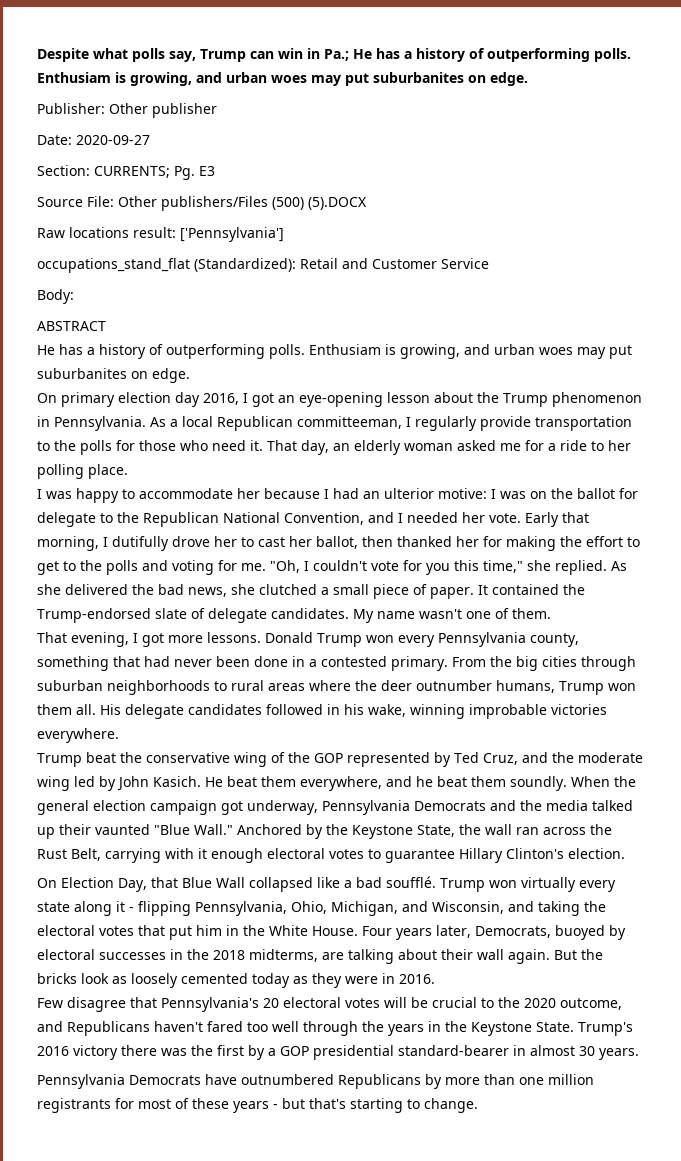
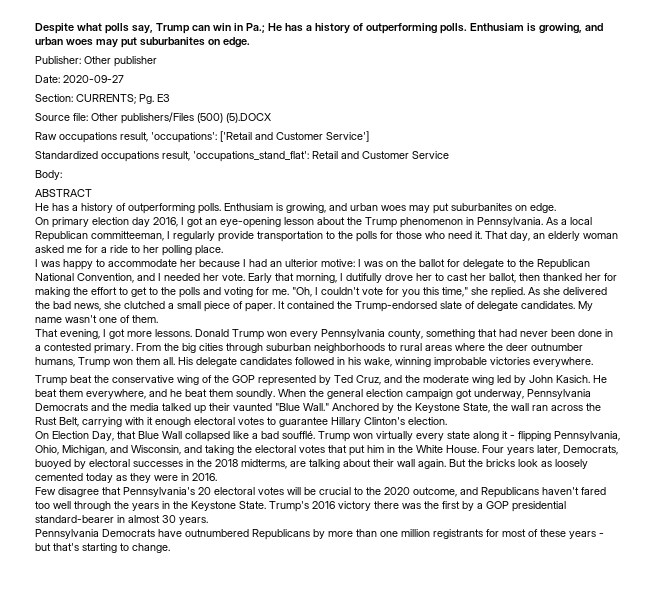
- Source File: Other publishers/Files (500) (5).DOCX
+ Source file: Other publishers/Files (500) (5).DOCX
- Raw locations result: ['Pennsylvania']
- occupations_stand_flat (Standardized): Retail and Customer Service
+ Raw occupations result, 'occupations': ['Retail and Customer Service']
+ Standardized occupations result, 'occupations_stand_flat': Retail and Customer Service

